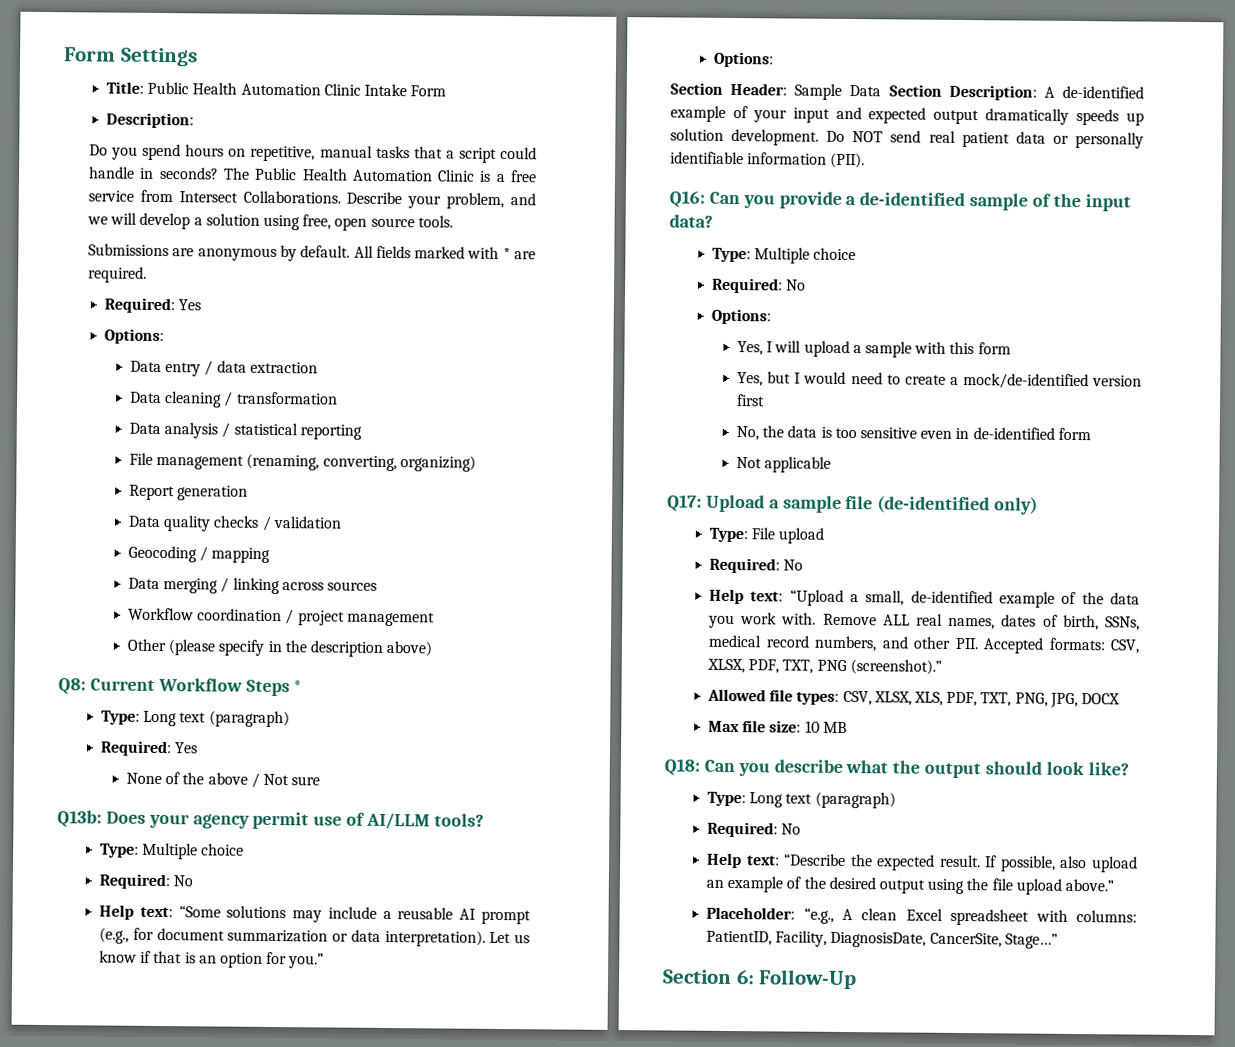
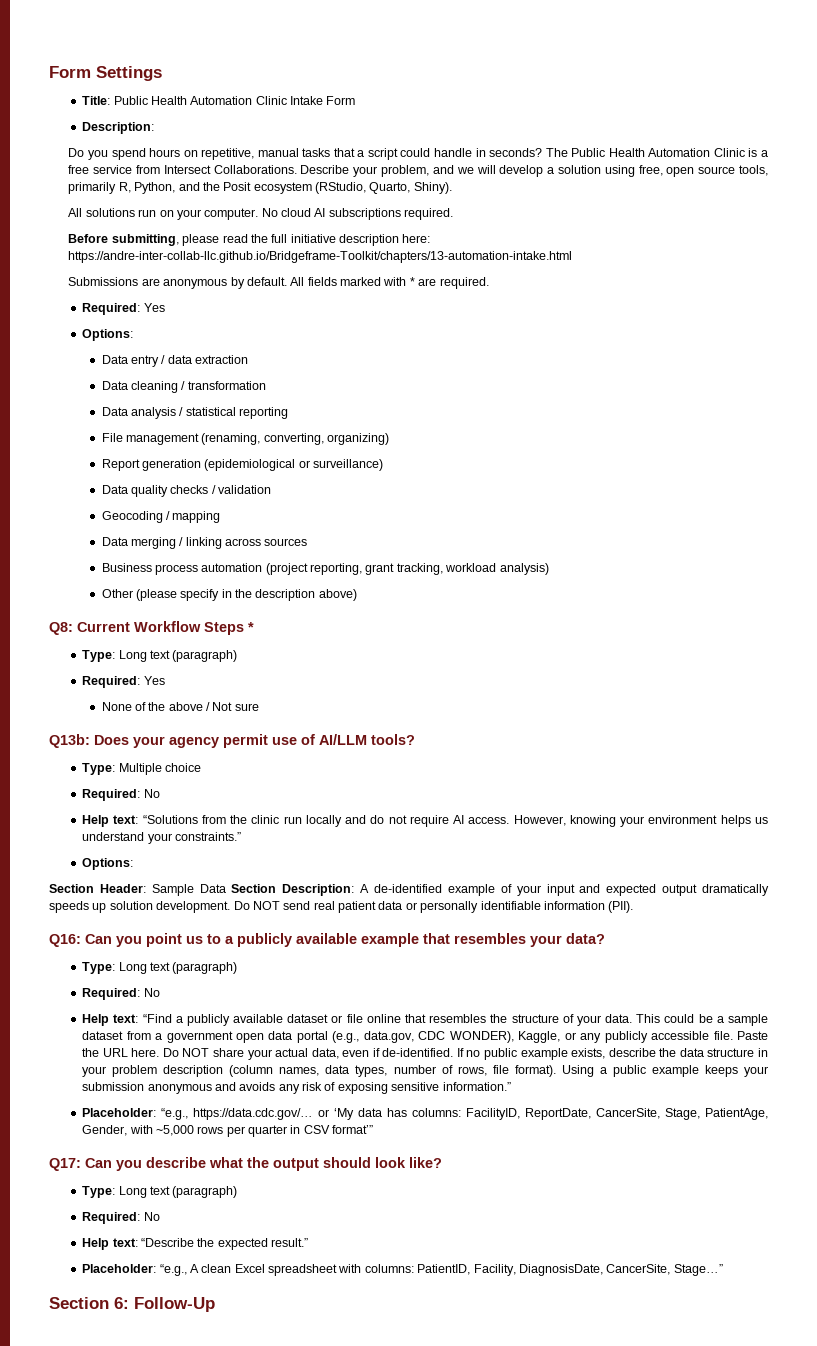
- Describe your problem, and we will develop a solution using free, open source tools.
+ Describe your problem, and we will develop a solution using free, open source tools, primarily R, Python, and the Posit ecosystem (RStudio, Quarto, Shiny).
+ All solutions run on your computer. No cloud AI subscriptions required.
+ Before submitting, please read the full initiative description here: https://andre-inter-collab-llc.github.io/Bridgeframe-Toolkit/chapters/13-automation-intake.html
- Report generation
+ Report generation (epidemiological or surveillance)
- Workflow coordination / project management
+ Business process automation (project reporting, grant tracking, workload analysis)
- Help text: “Some solutions may include a reusable AI prompt (e.g., for document summarization or data interpretation). Let us know if that is an option for you.”
+ Help text: “Solutions from the clinic run locally and do not require AI access. However, knowing your environment helps us understand your constraints.”
- Q16: Can you provide a de-identified sample of the input data?
- Type: Multiple choice
+ Q16: Can you point us to a publicly available example that resembles your data?
+ Type: Long text (paragraph)
  Required: No
- Options:
- Yes, I will upload a sample with this form
- Yes, but I would need to create a mock/de-identified version first
- No, the data is too sensitive even in de-identified form
- Not applicable
- Q17: Upload a sample file (de-identified only)
- Type: File upload
- Required: No
- Help text: “Upload a small, de-identified example of the data you work with. Remove ALL real names, dates of birth, SSNs, medical record numbers, and other PII. Accepted formats: CSV, XLSX, PDF, TXT, PNG (screenshot).”
- Allowed file types: CSV, XLSX, XLS, PDF, TXT, PNG, JPG, DOCX
- Max file size: 10 MB
- Q18: Can you describe what the output should look like?
+ Help text: “Find a publicly available dataset or file online that resembles the structure of your data. This could be a sample dataset from a government open data portal (e.g., data.gov, CDC WONDER), Kaggle, or any publicly accessible file. Paste the URL here. Do NOT share your actual data, even if de-identified. If no public example exists, describe the data structure in your problem description (column names, data types, number of rows, file format). Using a public example keeps your submission anonymous and avoids any risk of exposing sensitive information.”
+ Placeholder: “e.g., https://data.cdc.gov/… or ‘My data has columns: FacilityID, ReportDate, CancerSite, Stage, PatientAge, Gender, with ~5,000 rows per quarter in CSV format’”
+ Q17: Can you describe what the output should look like?
- Help text: “Describe the expected result. If possible, also upload an example of the desired output using the file upload above.”
+ Help text: “Describe the expected result.”

